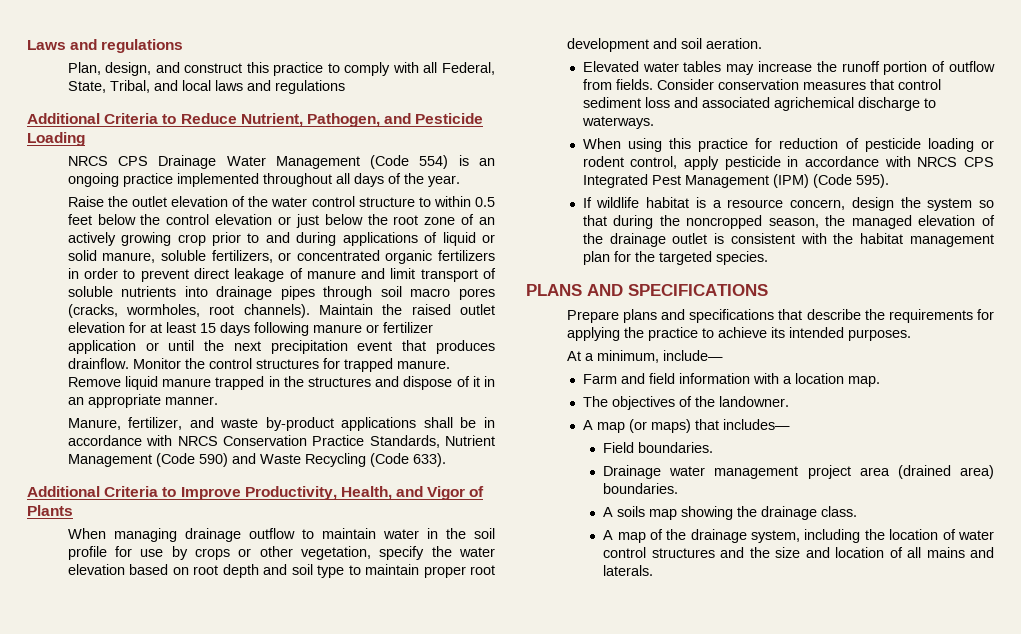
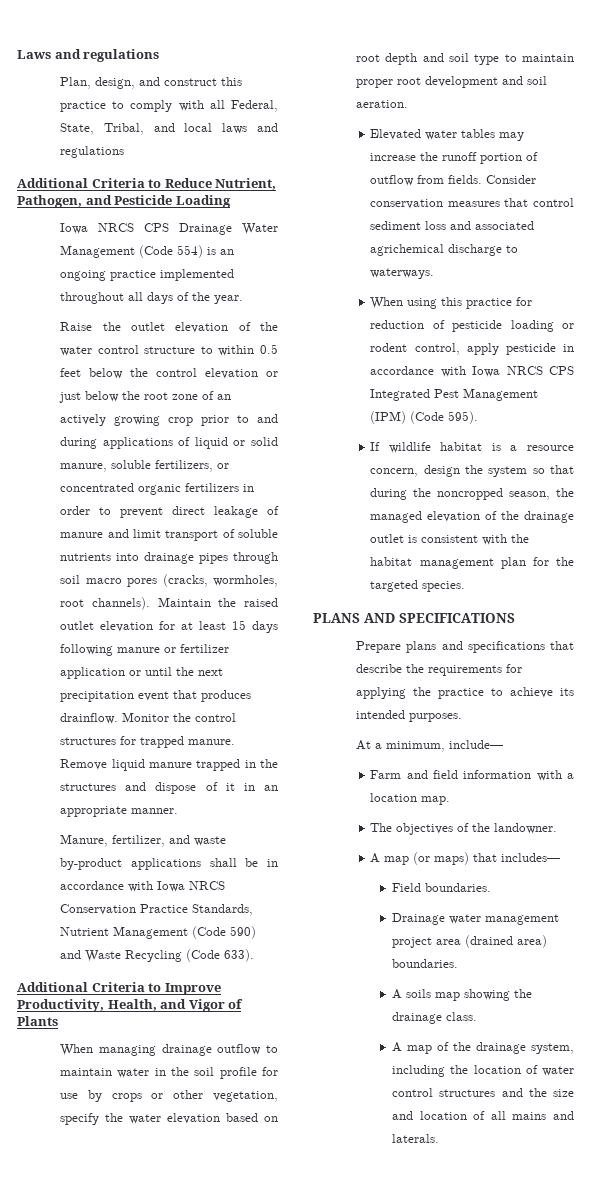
- NRCS CPS Drainage Water Management (Code 554) is an ongoing practice implemented throughout all days of the year.
+ Iowa NRCS CPS Drainage Water Management (Code 554) is an ongoing practice implemented throughout all days of the year.
- Manure, fertilizer, and waste by-product applications shall be in accordance with NRCS Conservation Practice Standards, Nutrient Management (Code 590) and Waste Recycling (Code 633).
+ Manure, fertilizer, and waste by-product applications shall be in accordance with Iowa NRCS Conservation Practice Standards, Nutrient Management (Code 590) and Waste Recycling (Code 633).
- When using this practice for reduction of pesticide loading or rodent control, apply pesticide in accordance with NRCS CPS Integrated Pest Management (IPM) (Code 595).
+ When using this practice for reduction of pesticide loading or rodent control, apply pesticide in accordance with Iowa NRCS CPS Integrated Pest Management (IPM) (Code 595).

